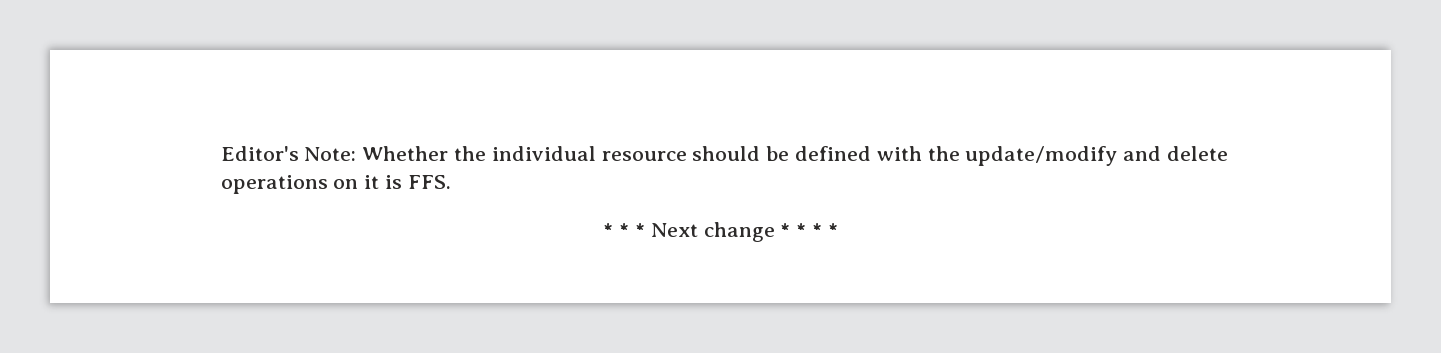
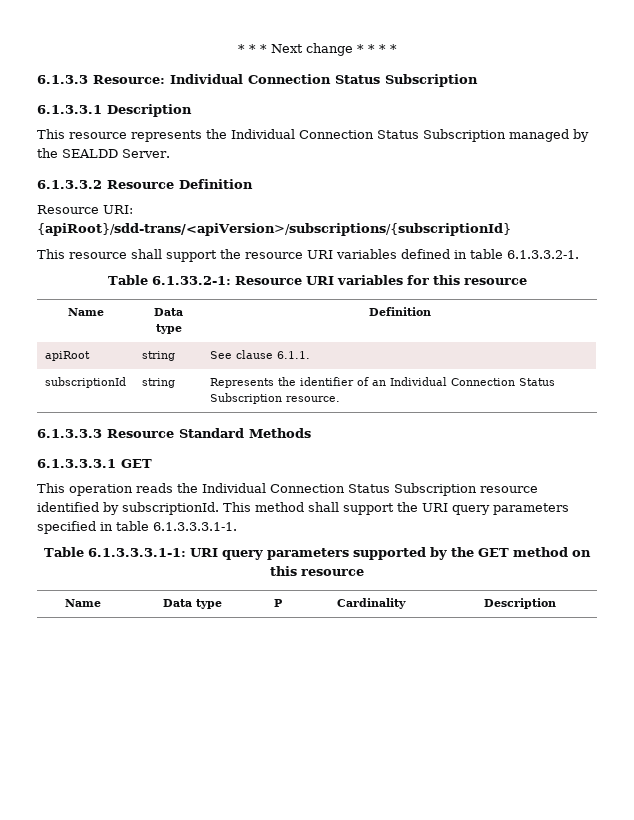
- Editor's Note: Whether the individual resource should be defined with the update/modify and delete operations on it is FFS.
+ 6.1.3.3 Resource: Individual Connection Status Subscription
+ 6.1.3.3.1 Description
+ This resource represents the Individual Connection Status Subscription managed by the SEALDD Server.
+ 6.1.3.3.2 Resource Definition
+ Resource URI: {apiRoot}/sdd-trans/<apiVersion>/subscriptions/{subscriptionId}
+ This resource shall support the resource URI variables defined in table 6.1.3.3.2-1.
+ Table 6.1.33.2-1: Resource URI variables for this resource
+ Name | Data type | Definition
+ apiRoot | string | See clause 6.1.1.
+ subscriptionId | string | Represents the identifier of an Individual Connection Status Subscription resource.
+ 6.1.3.3.3 Resource Standard Methods
+ 6.1.3.3.3.1 GET
+ This operation reads the Individual Connection Status Subscription resource identified by subscriptionId. This method shall support the URI query parameters specified in table 6.1.3.3.3.1-1.
+ Table 6.1.3.3.3.1-1: URI query parameters supported by the GET method on this resource
+ Name | Data type | P | Cardinality | Description

